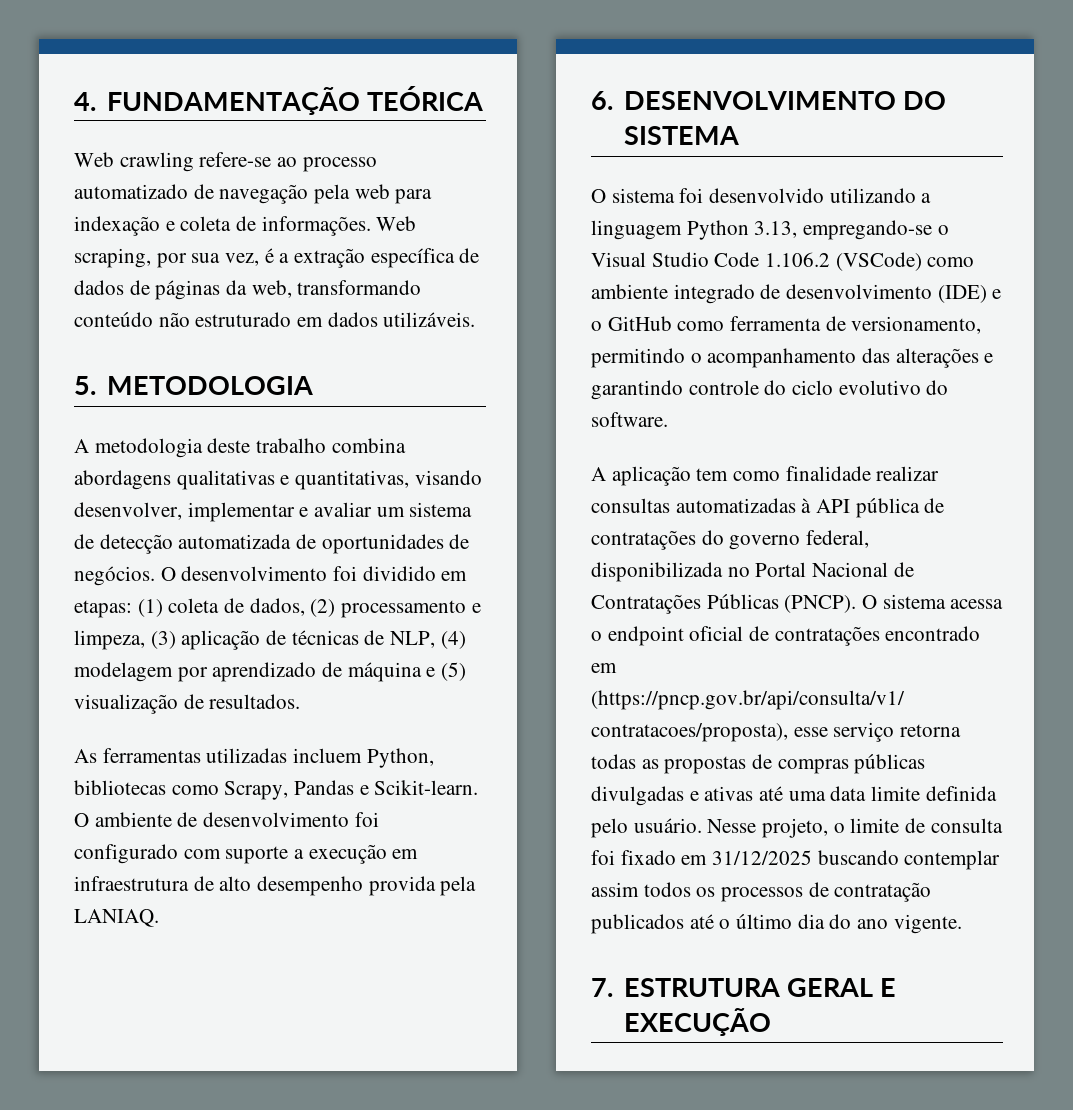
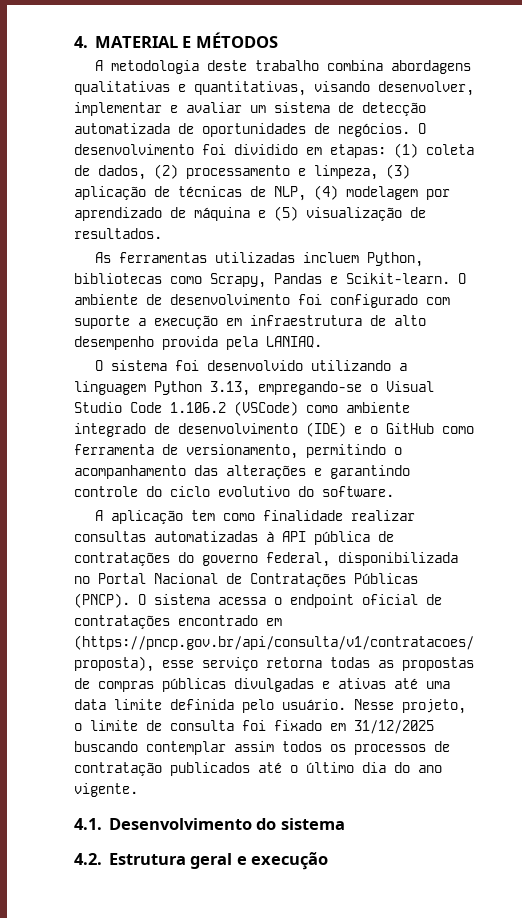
- 4. FUNDAMENTAÇÃO TEÓRICA
- Web crawling refere-se ao processo automatizado de navegação pela web para indexação e coleta de informações. Web scraping, por sua vez, é a extração específica de dados de páginas da web, transformando conteúdo não estruturado em dados utilizáveis.
- 5. METODOLOGIA
+ 4. MATERIAL E MÉTODOS
- 6. DESENVOLVIMENTO DO SISTEMA
- 7. ESTRUTURA GERAL E EXECUÇÃO
+ 4.1. Desenvolvimento do sistema
+ 4.2. Estrutura geral e execução

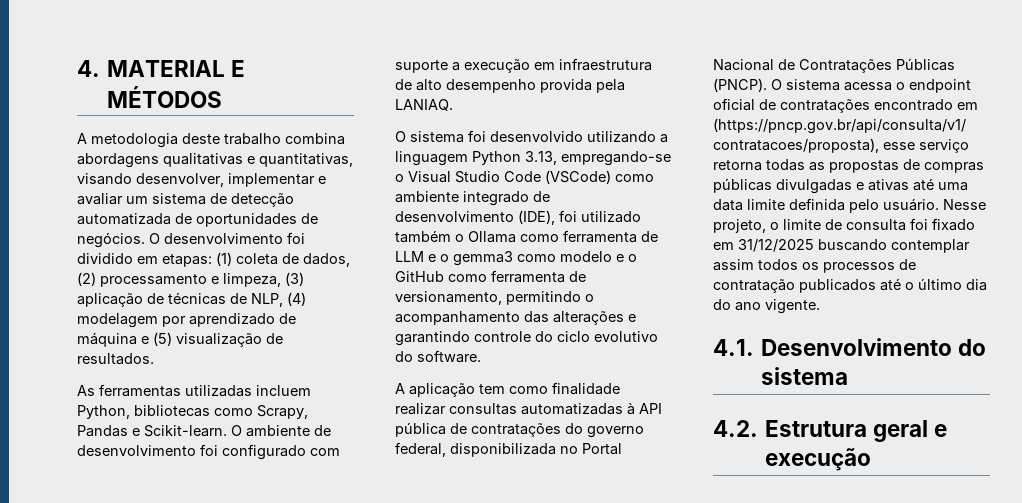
- O sistema foi desenvolvido utilizando a linguagem Python 3.13, empregando-se o Visual Studio Code 1.106.2 (VSCode) como ambiente integrado de desenvolvimento (IDE) e o GitHub como ferramenta de versionamento, permitindo o acompanhamento das alterações e garantindo controle do ciclo evolutivo do software.
+ O sistema foi desenvolvido utilizando a linguagem Python 3.13, empregando-se o Visual Studio Code (VSCode) como ambiente integrado de desenvolvimento (IDE), foi utilizado também o Ollama como ferramenta de LLM e o gemma3 como modelo e o GitHub como ferramenta de versionamento, permitindo o acompanhamento das alterações e garantindo controle do ciclo evolutivo do software.

